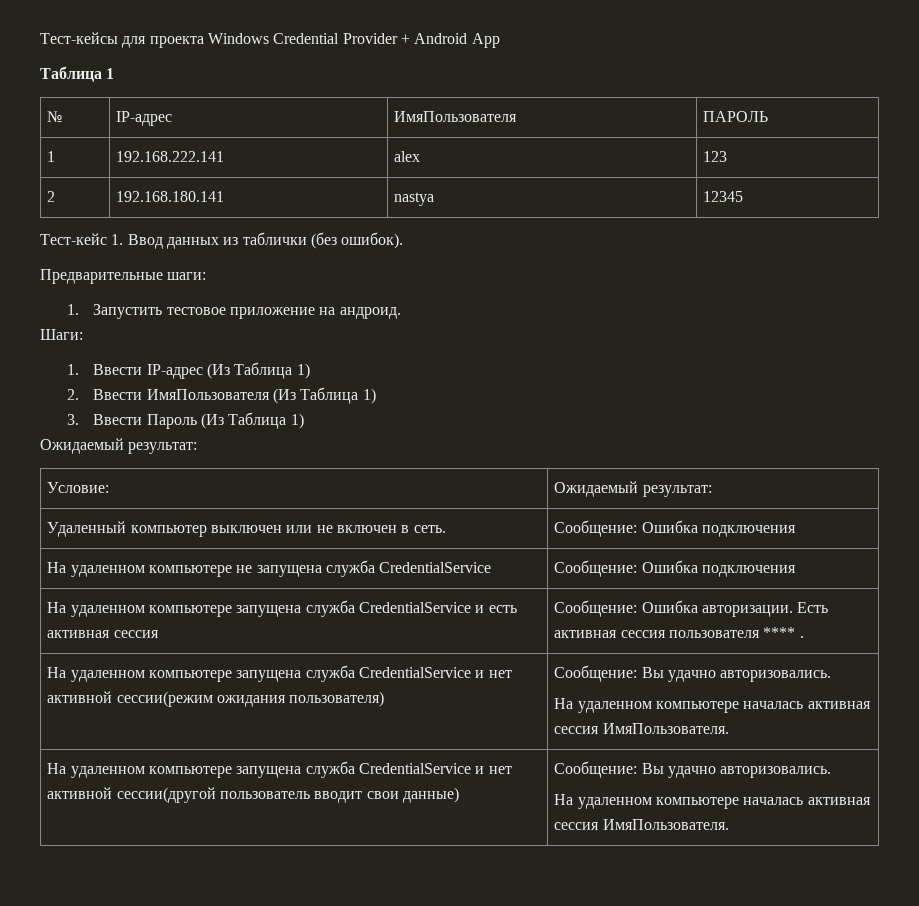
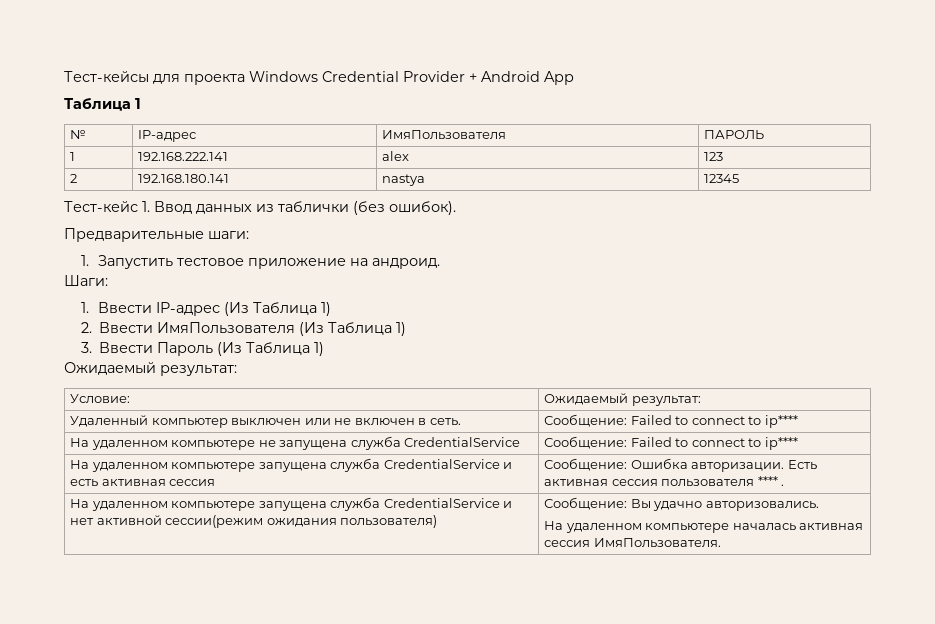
- Удаленный компьютер выключен или не включен в сеть. | Сообщение: Ошибка подключения
+ Удаленный компьютер выключен или не включен в сеть. | Сообщение: Failed to connect to ip****
- На удаленном компьютере не запущена служба CredentialService | Сообщение: Ошибка подключения
+ На удаленном компьютере не запущена служба CredentialService | Сообщение: Failed to connect to ip****
- На удаленном компьютере запущена служба CredentialService и нет активной сессии(другой пользователь вводит свои данные) | Сообщение: Вы удачно авторизовались.
- На удаленном компьютере началась активная сессия ИмяПользователя.

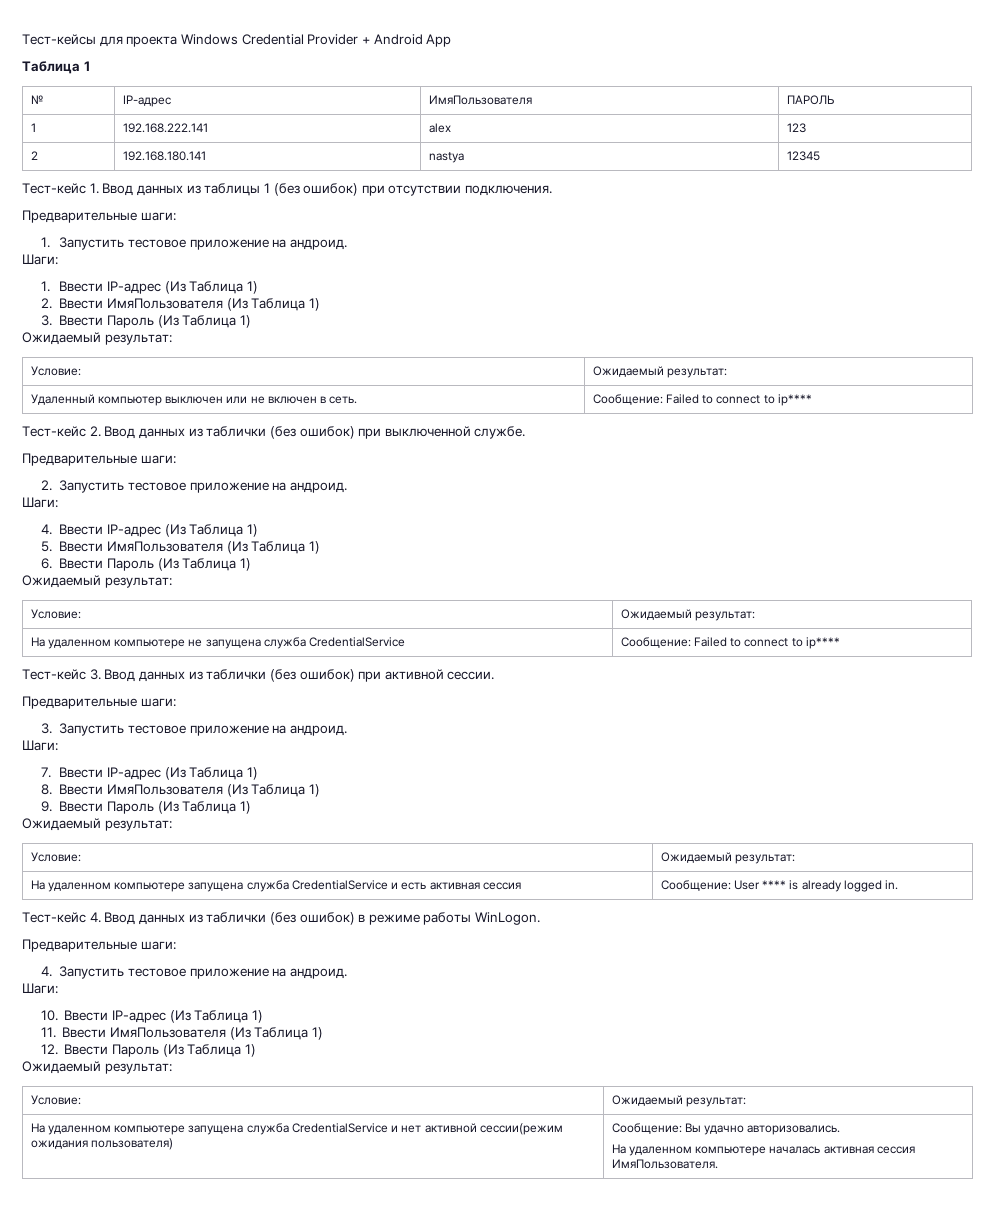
- Тест-кейс 1. Ввод данных из таблички (без ошибок).
+ Тест-кейс 1. Ввод данных из таблицы 1 (без ошибок) при отсутствии подключения.
+ Тест-кейс 2. Ввод данных из таблички (без ошибок) при выключенной службе.
+ Предварительные шаги:
+ 2. Запустить тестовое приложение на андроид.
+ Шаги:
+ 4. Ввести IP-адрес (Из Таблица 1)
+ 5. Ввести ИмяПользователя (Из Таблица 1)
+ 6. Ввести Пароль (Из Таблица 1)
+ Ожидаемый результат:
+ Условие: | Ожидаемый результат:
+ Тест-кейс 3. Ввод данных из таблички (без ошибок) при активной сессии.
+ Предварительные шаги:
+ 3. Запустить тестовое приложение на андроид.
+ Шаги:
+ 7. Ввести IP-адрес (Из Таблица 1)
+ 8. Ввести ИмяПользователя (Из Таблица 1)
+ 9. Ввести Пароль (Из Таблица 1)
+ Ожидаемый результат:
+ Условие: | Ожидаемый результат:
- На удаленном компьютере запущена служба CredentialService и есть активная сессия | Сообщение: Ошибка авторизации. Есть активная сессия пользователя **** .
+ На удаленном компьютере запущена служба CredentialService и есть активная сессия | Сообщение: User **** is already logged in.
+ Тест-кейс 4. Ввод данных из таблички (без ошибок) в режиме работы WinLogon.
+ Предварительные шаги:
+ 4. Запустить тестовое приложение на андроид.
+ Шаги:
+ 10. Ввести IP-адрес (Из Таблица 1)
+ 11. Ввести ИмяПользователя (Из Таблица 1)
+ 12. Ввести Пароль (Из Таблица 1)
+ Ожидаемый результат:
+ Условие: | Ожидаемый результат:

